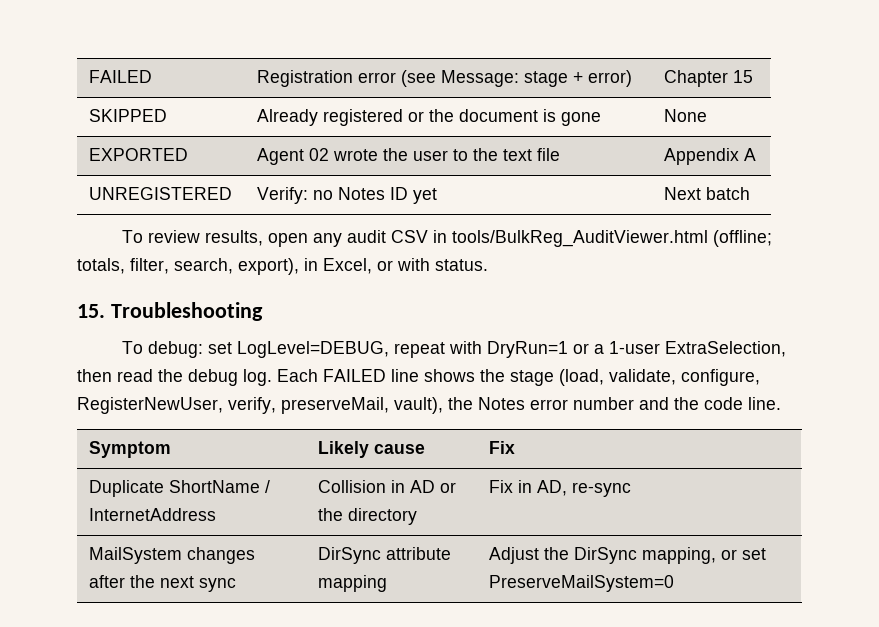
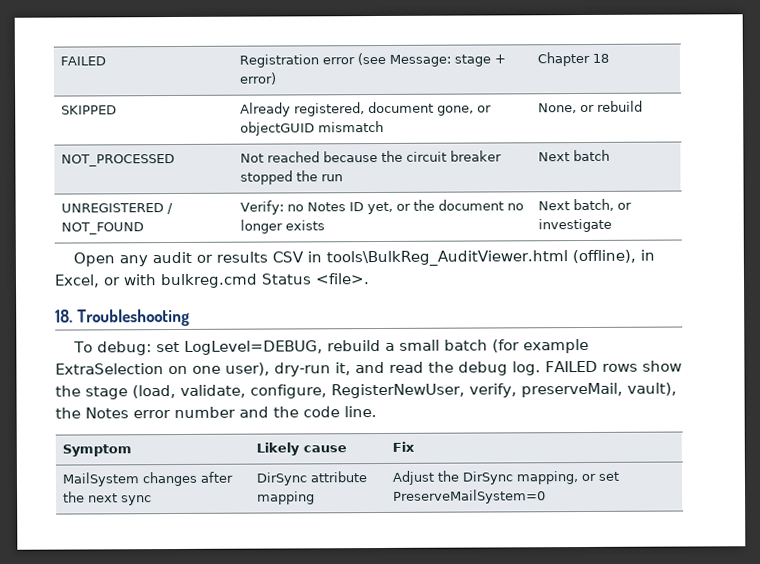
- FAILED | Registration error (see Message: stage + error) | Chapter 15
+ FAILED | Registration error (see Message: stage + error) | Chapter 18
- SKIPPED | Already registered or the document is gone | None
- EXPORTED | Agent 02 wrote the user to the text file | Appendix A
+ SKIPPED | Already registered, document gone, or objectGUID mismatch | None, or rebuild
+ NOT_PROCESSED | Not reached because the circuit breaker stopped the run | Next batch
- UNREGISTERED | Verify: no Notes ID yet | Next batch
- To review results, open any audit CSV in tools/BulkReg_AuditViewer.html (offline; totals, filter, search, export), in Excel, or with status.
- 15. Troubleshooting
+ UNREGISTERED / NOT_FOUND | Verify: no Notes ID yet, or the document no longer exists | Next batch, or investigate
+ Open any audit or results CSV in tools\BulkReg_AuditViewer.html (offline), in Excel, or with bulkreg.cmd Status <file>.
+ 18. Troubleshooting
- To debug: set LogLevel=DEBUG, repeat with DryRun=1 or a 1-user ExtraSelection, then read the debug log. Each FAILED line shows the stage (load, validate, configure, RegisterNewUser, verify, preserveMail, vault), the Notes error number and the code line.
+ To debug: set LogLevel=DEBUG, rebuild a small batch (for example ExtraSelection on one user), dry-run it, and read the debug log. FAILED rows show the stage (load, validate, configure, RegisterNewUser, verify, preserveMail, vault), the Notes error number and the code line.
- Duplicate ShortName / InternetAddress | Collision in AD or the directory | Fix in AD, re-sync

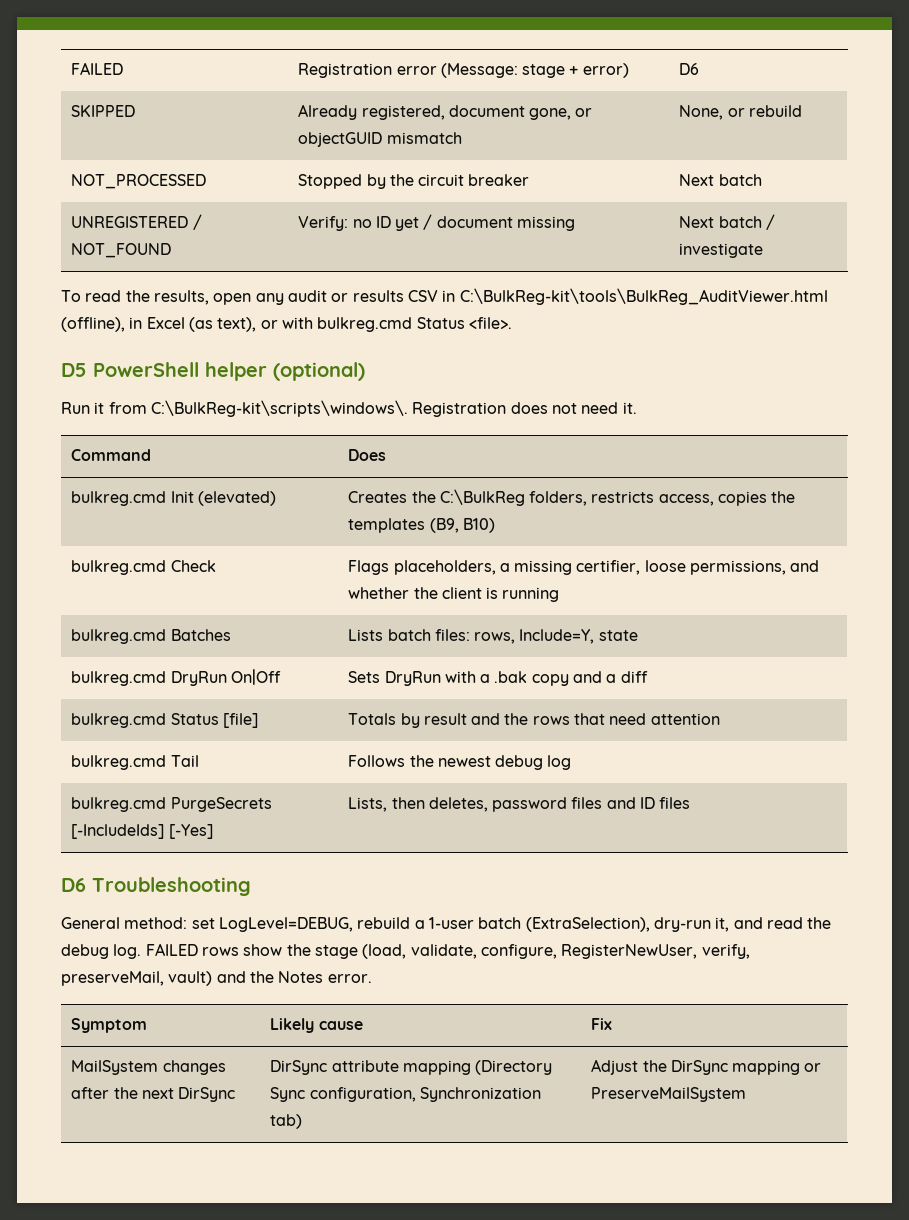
- FAILED | Registration error (see Message: stage + error) | Chapter 18
+ FAILED | Registration error (Message: stage + error) | D6
- NOT_PROCESSED | Not reached because the circuit breaker stopped the run | Next batch
+ NOT_PROCESSED | Stopped by the circuit breaker | Next batch
- UNREGISTERED / NOT_FOUND | Verify: no Notes ID yet, or the document no longer exists | Next batch, or investigate
+ UNREGISTERED / NOT_FOUND | Verify: no ID yet / document missing | Next batch / investigate
- Open any audit or results CSV in tools\BulkReg_AuditViewer.html (offline), in Excel, or with bulkreg.cmd Status <file>.
+ To read the results, open any audit or results CSV in C:\BulkReg-kit\tools\BulkReg_AuditViewer.html (offline), in Excel (as text), or with bulkreg.cmd Status <file>.
- 18. Troubleshooting
+ D5 PowerShell helper (optional)
+ Run it from C:\BulkReg-kit\scripts\windows\. Registration does not need it.
+ Command | Does
+ bulkreg.cmd Init (elevated) | Creates the C:\BulkReg folders, restricts access, copies the templates (B9, B10)
+ bulkreg.cmd Check | Flags placeholders, a missing certifier, loose permissions, and whether the client is running
+ bulkreg.cmd Batches | Lists batch files: rows, Include=Y, state
+ bulkreg.cmd DryRun On|Off | Sets DryRun with a .bak copy and a diff
+ bulkreg.cmd Status [file] | Totals by result and the rows that need attention
+ bulkreg.cmd Tail | Follows the newest debug log
+ bulkreg.cmd PurgeSecrets [-IncludeIds] [-Yes] | Lists, then deletes, password files and ID files
+ D6 Troubleshooting
- To debug: set LogLevel=DEBUG, rebuild a small batch (for example ExtraSelection on one user), dry-run it, and read the debug log.
+ General method: set LogLevel=DEBUG, rebuild a 1-user batch (ExtraSelection), dry-run it, and read the debug log.
- FAILED rows show the stage (load, validate, configure, RegisterNewUser, verify, preserveMail, vault), the Notes error number and the code line.
+ FAILED rows show the stage (load, validate, configure, RegisterNewUser, verify, preserveMail, vault) and the Notes error.
- MailSystem changes after the next sync | DirSync attribute mapping | Adjust the DirSync mapping, or set PreserveMailSystem=0
+ MailSystem changes after the next DirSync | DirSync attribute mapping (Directory Sync configuration, Synchronization tab) | Adjust the DirSync mapping or PreserveMailSystem

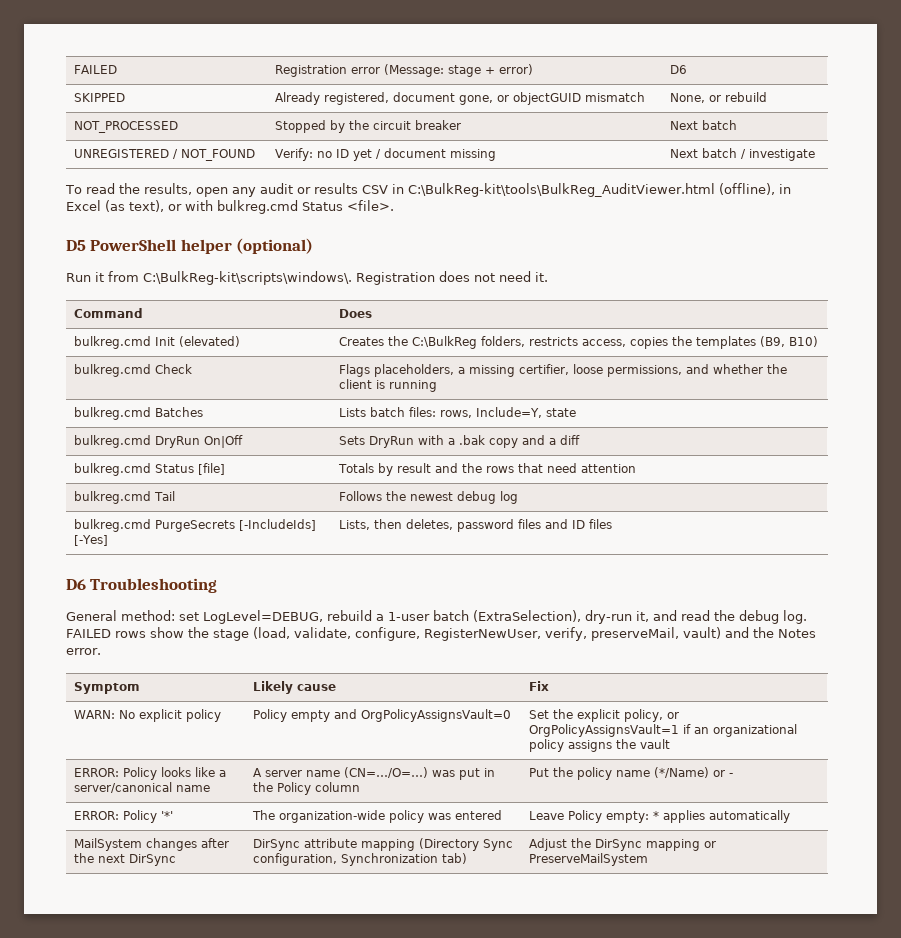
+ WARN: No explicit policy | Policy empty and OrgPolicyAssignsVault=0 | Set the explicit policy, or OrgPolicyAssignsVault=1 if an organizational policy assigns the vault
+ ERROR: Policy looks like a server/canonical name | A server name (CN=…/O=…) was put in the Policy column | Put the policy name (*/Name) or -
+ ERROR: Policy '*' | The organization-wide policy was entered | Leave Policy empty: * applies automatically

